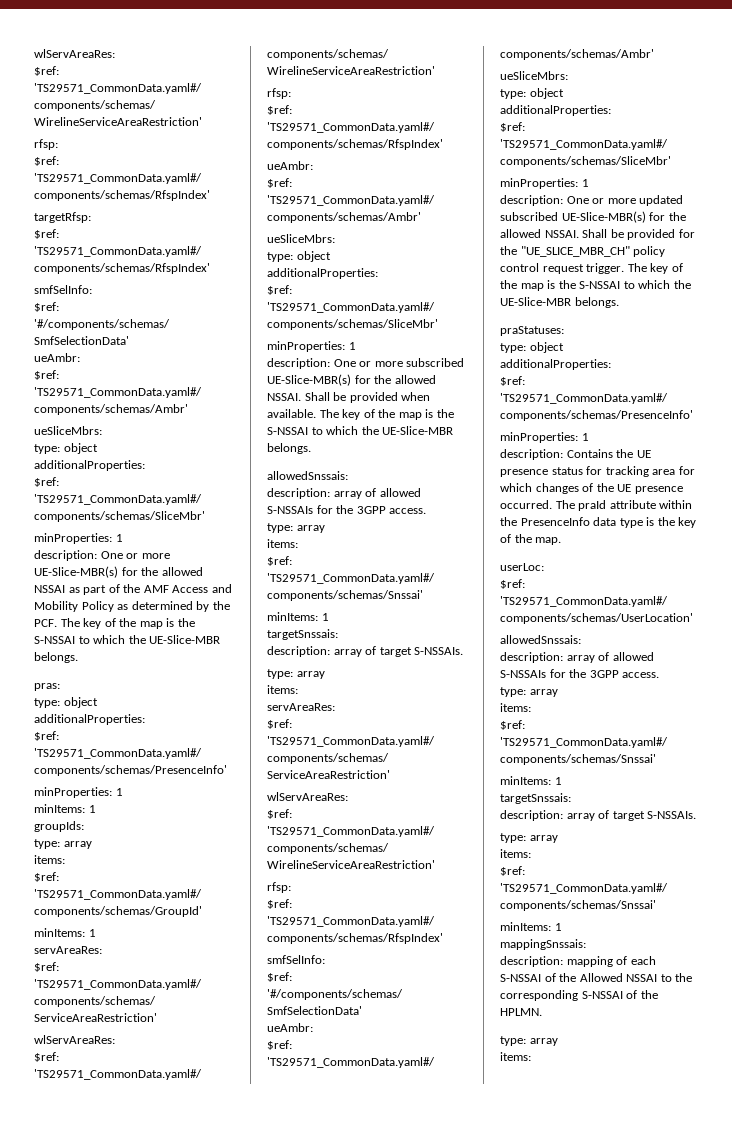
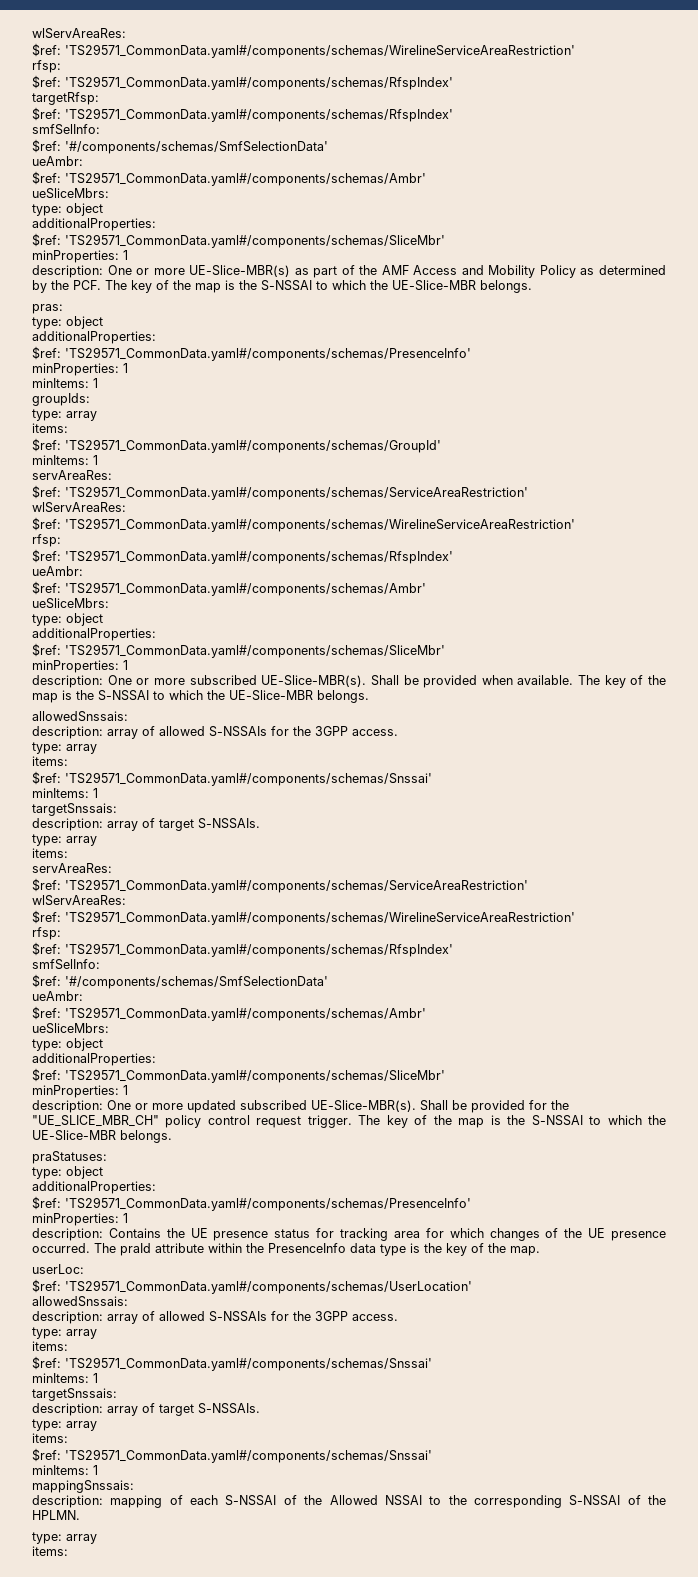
- description: One or more UE-Slice-MBR(s) for the allowed NSSAI as part of the AMF Access and Mobility Policy as determined by the PCF. The key of the map is the S-NSSAI to which the UE-Slice-MBR belongs.
+ description: One or more UE-Slice-MBR(s) as part of the AMF Access and Mobility Policy as determined by the PCF. The key of the map is the S-NSSAI to which the UE-Slice-MBR belongs.
- description: One or more subscribed UE-Slice-MBR(s) for the allowed NSSAI.
+ description: One or more subscribed UE-Slice-MBR(s).
- description: One or more updated subscribed UE-Slice-MBR(s) for the allowed NSSAI.
+ description: One or more updated subscribed UE-Slice-MBR(s).

